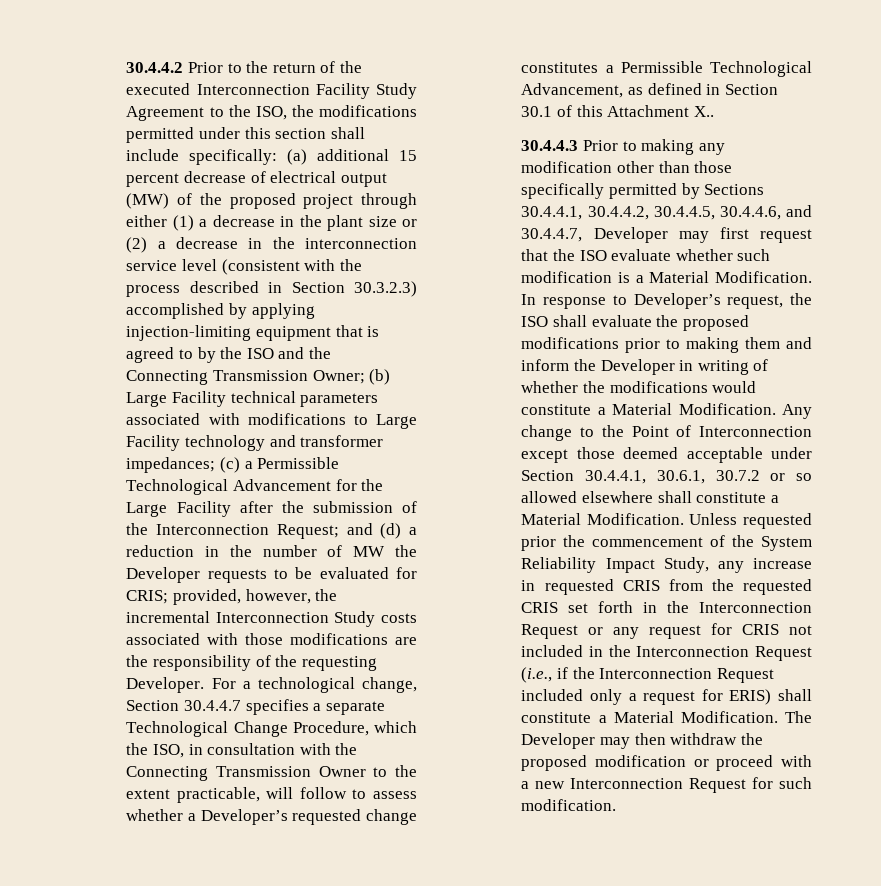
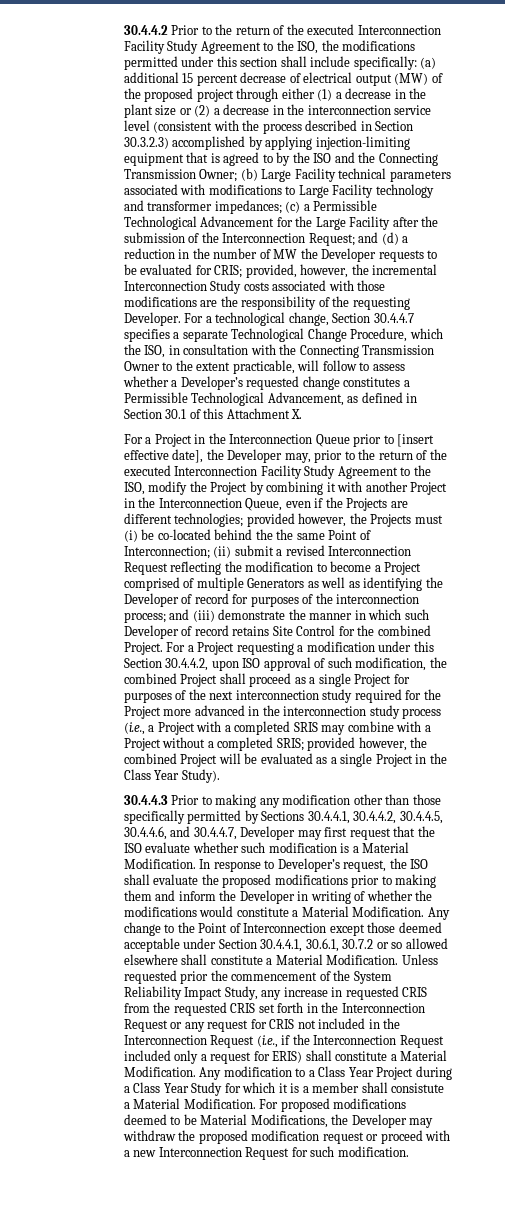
- For a technological change, Section 30.4.4.7 specifies a separate Technological Change Procedure, which the ISO, in consultation with the Connecting Transmission Owner to the extent practicable, will follow to assess whether a Developer’s requested change constitutes a Permissible Technological Advancement, as defined in Section 30.1 of this Attachment X..
+ For a technological change, Section 30.4.4.7 specifies a separate Technological Change Procedure, which the ISO, in consultation with the Connecting Transmission Owner to the extent practicable, will follow to assess whether a Developer’s requested change constitutes a Permissible Technological Advancement, as defined in Section 30.1 of this Attachment X.
+ For a Project in the Interconnection Queue prior to [insert effective date], the Developer may, prior to the return of the executed Interconnection Facility Study Agreement to the ISO, modify the Project by combining it with another Project in the Interconnection Queue, even if the Projects are different technologies; provided however, the Projects must (i) be co-located behind the the same Point of Interconnection; (ii) submit a revised Interconnection Request reflecting the modification to become a Project comprised of multiple Generators as well as identifying the Developer of record for purposes of the interconnection process; and (iii) demonstrate the manner in which such Developer of record retains Site Control for the combined Project. For a Project requesting a modification under this Section 30.4.4.2, upon ISO approval of such modification, the combined Project shall proceed as a single Project for purposes of the next interconnection study required for the Project more advanced in the interconnection study process (i.e., a Project with a completed SRIS may combine with a Project without a completed SRIS; provided however, the combined Project will be evaluated as a single Project in the Class Year Study).
- The Developer may then withdraw the proposed modification or proceed with a new Interconnection Request for such modification.
+ Any modification to a Class Year Project during a Class Year Study for which it is a member shall consistute a Material Modification. For proposed modifications deemed to be Material Modifications, the Developer may withdraw the proposed modification request or proceed with a new Interconnection Request for such modification.

